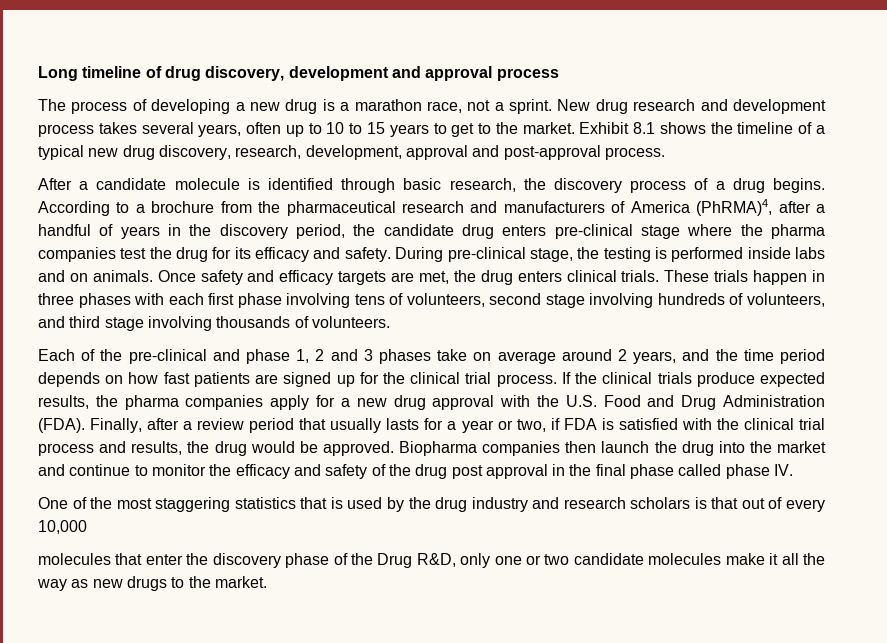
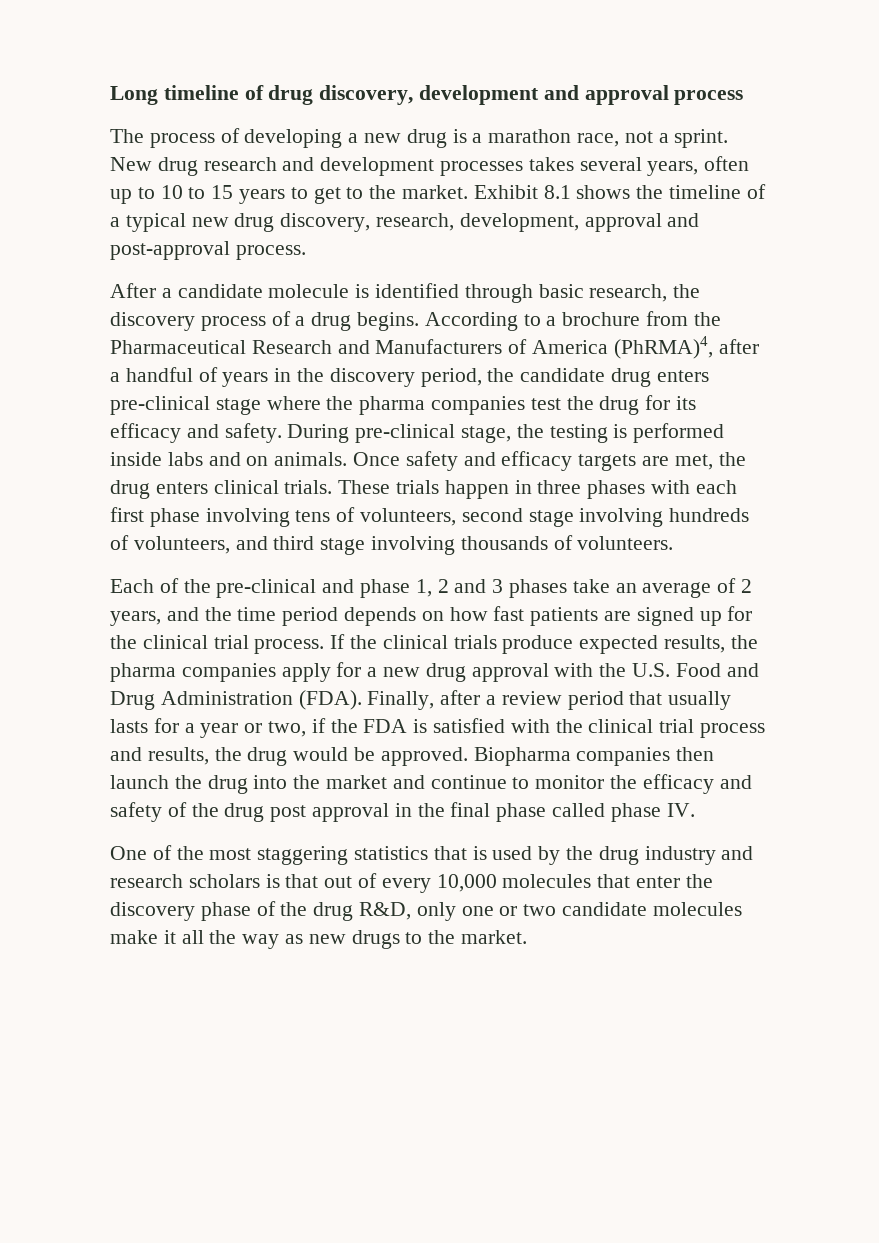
- New drug research and development process takes several years, often up to 10 to 15 years to get to the market.
+ New drug research and development processes takes several years, often up to 10 to 15 years to get to the market.
- According to a brochure from the pharmaceutical research and manufacturers of America (PhRMA)4, after a handful of years in the discovery period, the candidate drug enters pre-clinical stage where the pharma companies test the drug for its efficacy and safety.
+ According to a brochure from the Pharmaceutical Research and Manufacturers of America (PhRMA)4, after a handful of years in the discovery period, the candidate drug enters pre-clinical stage where the pharma companies test the drug for its efficacy and safety.
- Each of the pre-clinical and phase 1, 2 and 3 phases take on average around 2 years, and the time period depends on how fast patients are signed up for the clinical trial process.
+ Each of the pre-clinical and phase 1, 2 and 3 phases take an average of 2 years, and the time period depends on how fast patients are signed up for the clinical trial process.
- Finally, after a review period that usually lasts for a year or two, if FDA is satisfied with the clinical trial process and results, the drug would be approved.
+ Finally, after a review period that usually lasts for a year or two, if the FDA is satisfied with the clinical trial process and results, the drug would be approved.
- One of the most staggering statistics that is used by the drug industry and research scholars is that out of every 10,000
- molecules that enter the discovery phase of the Drug R&D, only one or two candidate molecules make it all the way as new drugs to the market.
+ One of the most staggering statistics that is used by the drug industry and research scholars is that out of every 10,000 molecules that enter the discovery phase of the drug R&D, only one or two candidate molecules make it all the way as new drugs to the market.

